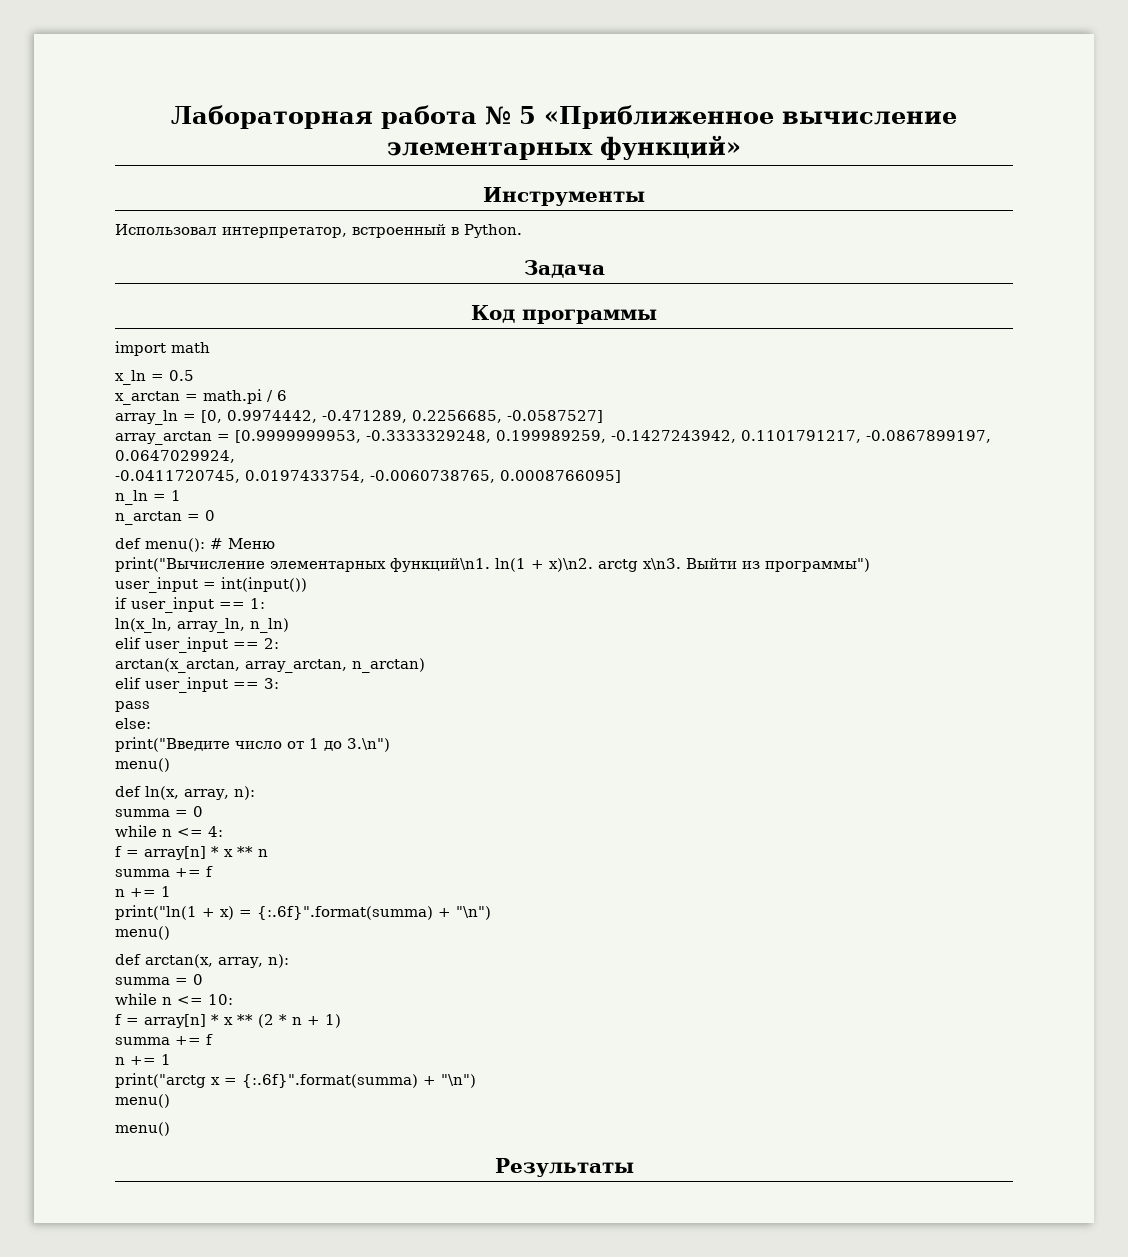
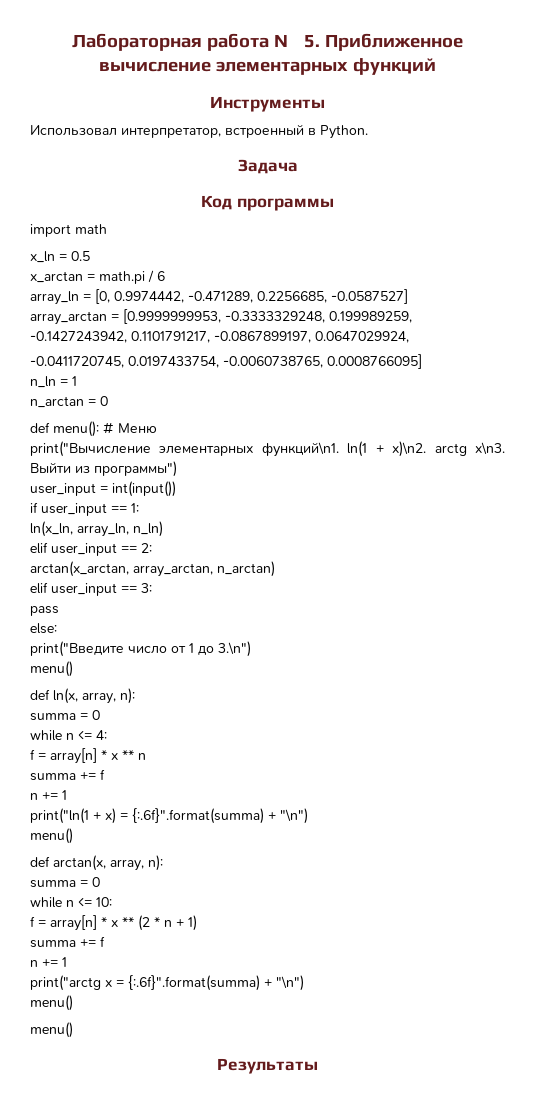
- Лабораторная работа № 5 «Приближенное вычисление элементарных функций»
+ Лабораторная работа № 5. Приближенное вычисление элементарных функций

